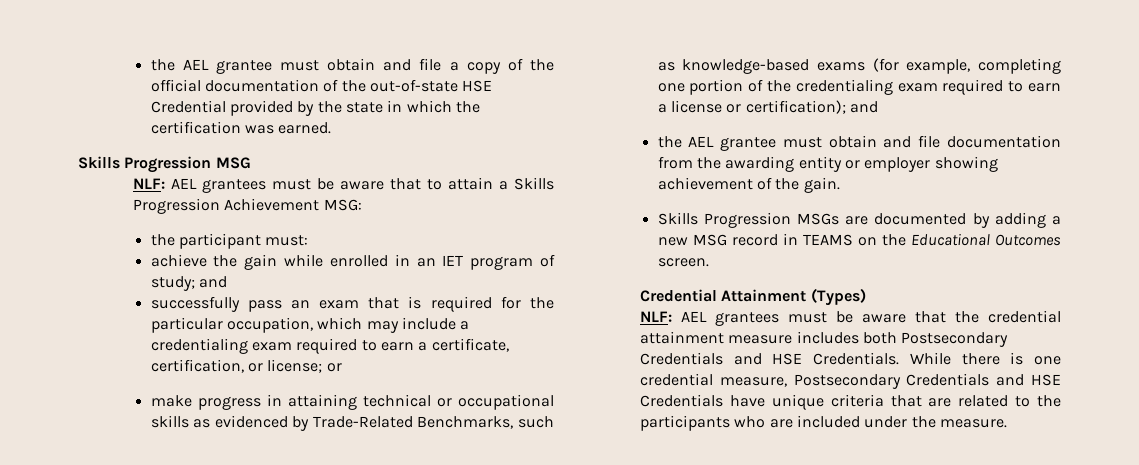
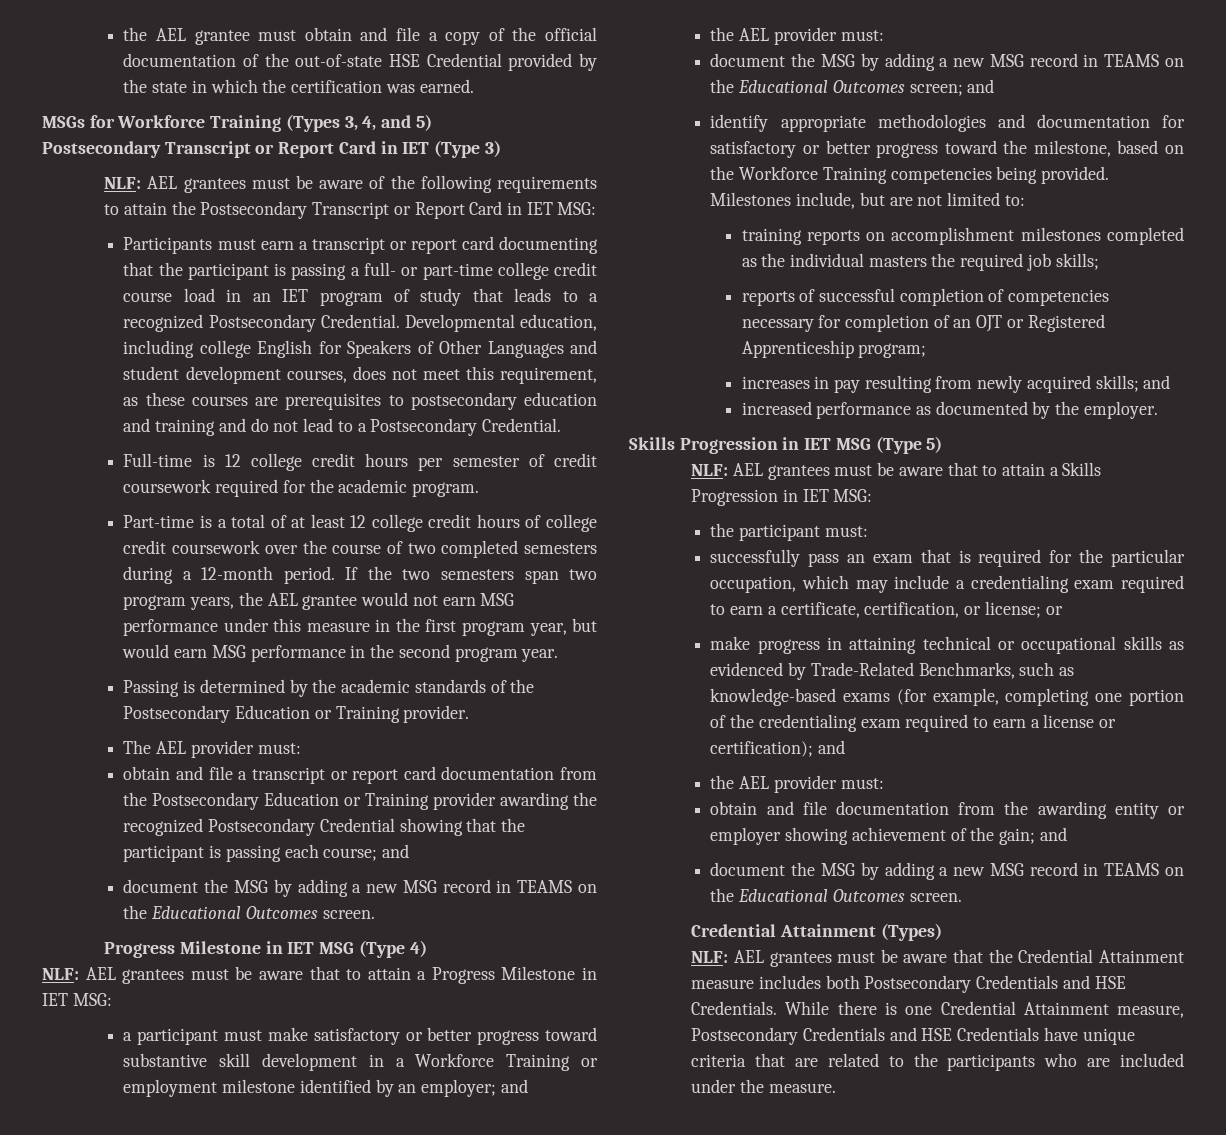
- Skills Progression MSG
+ MSGs for Workforce Training (Types 3, 4, and 5)
+ Postsecondary Transcript or Report Card in IET (Type 3)
+ NLF: AEL grantees must be aware of the following requirements to attain the Postsecondary Transcript or Report Card in IET MSG:
+ Participants must earn a transcript or report card documenting that the participant is passing a full- or part-time college credit course load in an IET program of study that leads to a recognized Postsecondary Credential. Developmental education, including college English for Speakers of Other Languages and student development courses, does not meet this requirement, as these courses are prerequisites to postsecondary education and training and do not lead to a Postsecondary Credential.
+ Full-time is 12 college credit hours per semester of credit coursework required for the academic program.
+ Part-time is a total of at least 12 college credit hours of college credit coursework over the course of two completed semesters during a 12-month period. If the two semesters span two program years, the AEL grantee would not earn MSG performance under this measure in the first program year, but would earn MSG performance in the second program year.
+ Passing is determined by the academic standards of the Postsecondary Education or Training provider.
+ The AEL provider must:
+ obtain and file a transcript or report card documentation from the Postsecondary Education or Training provider awarding the recognized Postsecondary Credential showing that the participant is passing each course; and
+ document the MSG by adding a new MSG record in TEAMS on the Educational Outcomes screen.
+ Progress Milestone in IET MSG (Type 4)
+ NLF: AEL grantees must be aware that to attain a Progress Milestone in IET MSG:
+ a participant must make satisfactory or better progress toward substantive skill development in a Workforce Training or employment milestone identified by an employer; and
+ the AEL provider must:
+ document the MSG by adding a new MSG record in TEAMS on the Educational Outcomes screen; and
+ identify appropriate methodologies and documentation for satisfactory or better progress toward the milestone, based on the Workforce Training competencies being provided. Milestones include, but are not limited to:
+ training reports on accomplishment milestones completed as the individual masters the required job skills;
+ reports of successful completion of competencies necessary for completion of an OJT or Registered Apprenticeship program;
+ increases in pay resulting from newly acquired skills; and
+ increased performance as documented by the employer.
+ Skills Progression in IET MSG (Type 5)
- NLF: AEL grantees must be aware that to attain a Skills Progression Achievement MSG:
+ NLF: AEL grantees must be aware that to attain a Skills Progression in IET MSG:
- achieve the gain while enrolled in an IET program of study; and
  make progress in attaining technical or occupational skills as evidenced by Trade-Related Benchmarks, such as knowledge-based exams (for example, completing one portion of the credentialing exam required to earn a license or certification); and
- the AEL grantee must obtain and file documentation from the awarding entity or employer showing achievement of the gain.
- Skills Progression MSGs are documented by adding a new MSG record in TEAMS on the Educational Outcomes screen.
+ the AEL provider must:
+ obtain and file documentation from the awarding entity or employer showing achievement of the gain; and
+ document the MSG by adding a new MSG record in TEAMS on the Educational Outcomes screen.
- NLF: AEL grantees must be aware that the credential attainment measure includes both Postsecondary Credentials and HSE Credentials.
+ NLF: AEL grantees must be aware that the Credential Attainment measure includes both Postsecondary Credentials and HSE Credentials.
- While there is one credential measure, Postsecondary Credentials and HSE Credentials have unique criteria that are related to the participants who are included under the measure.
+ While there is one Credential Attainment measure, Postsecondary Credentials and HSE Credentials have unique criteria that are related to the participants who are included under the measure.

